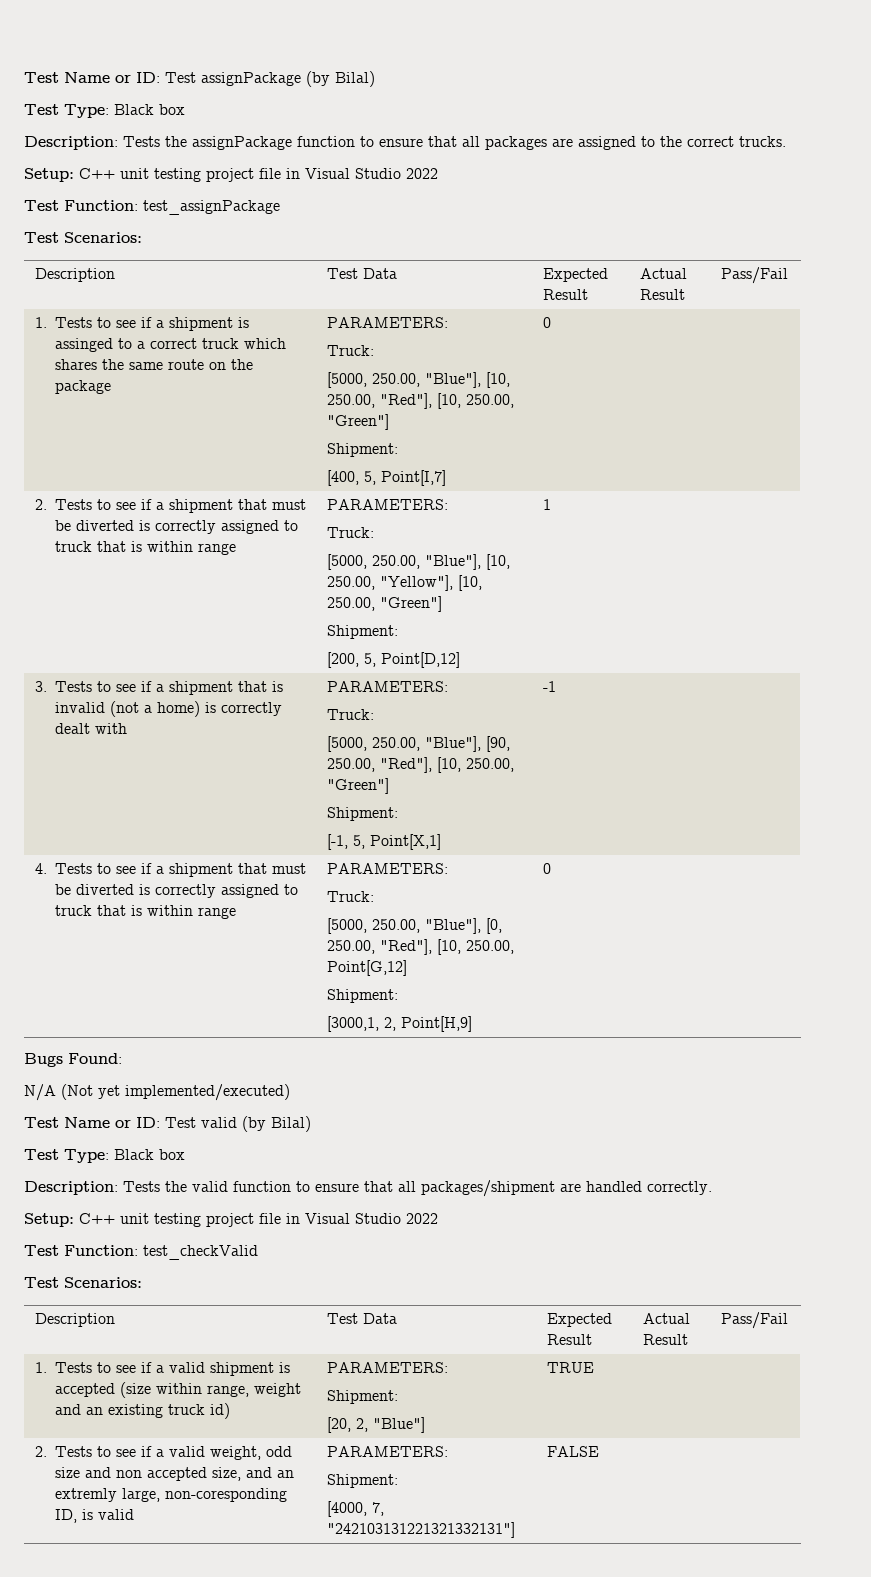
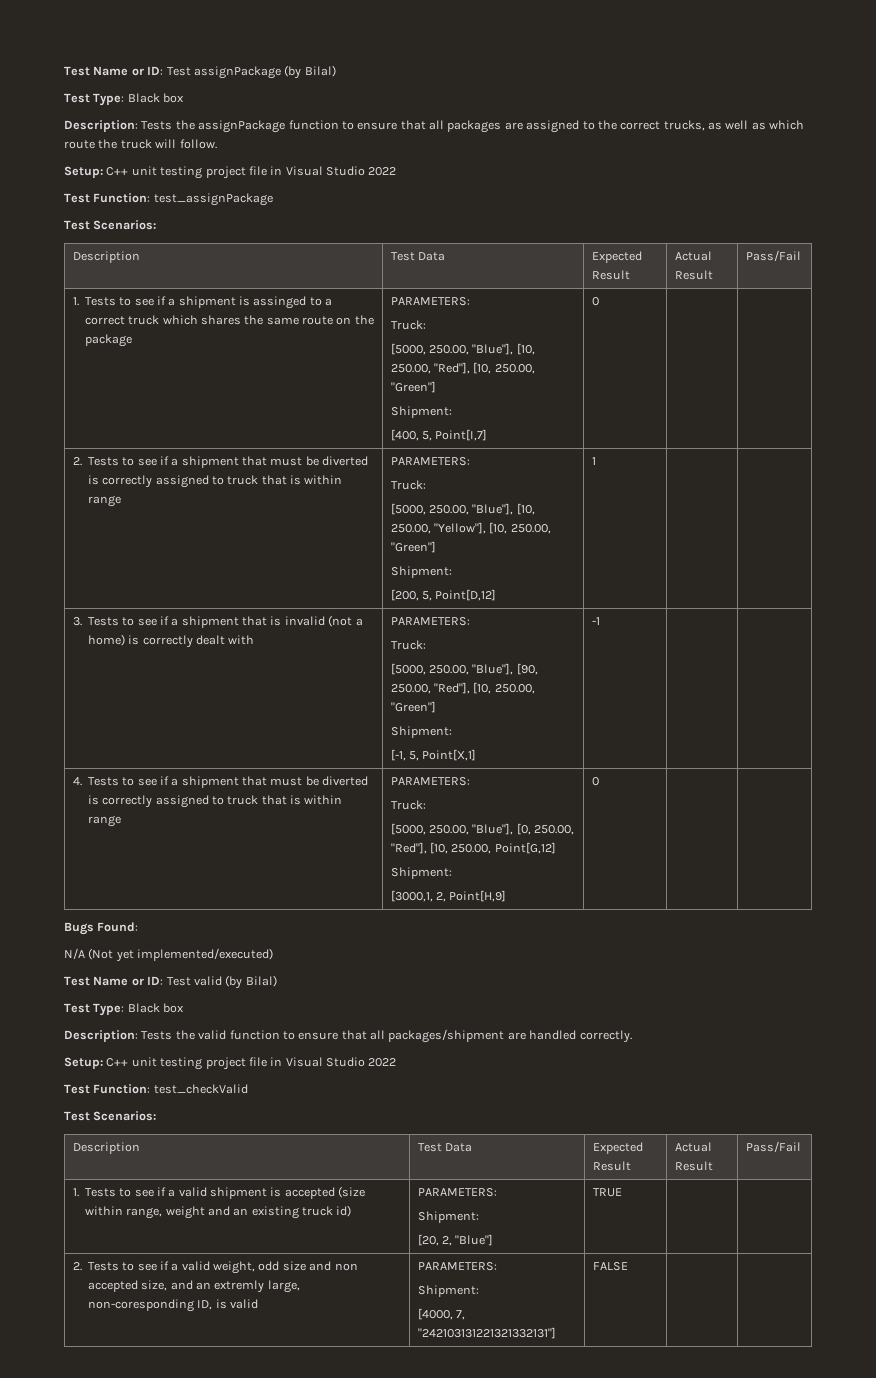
- Description: Tests the assignPackage function to ensure that all packages are assigned to the correct trucks.
+ Description: Tests the assignPackage function to ensure that all packages are assigned to the correct trucks, as well as which route the truck will follow.

